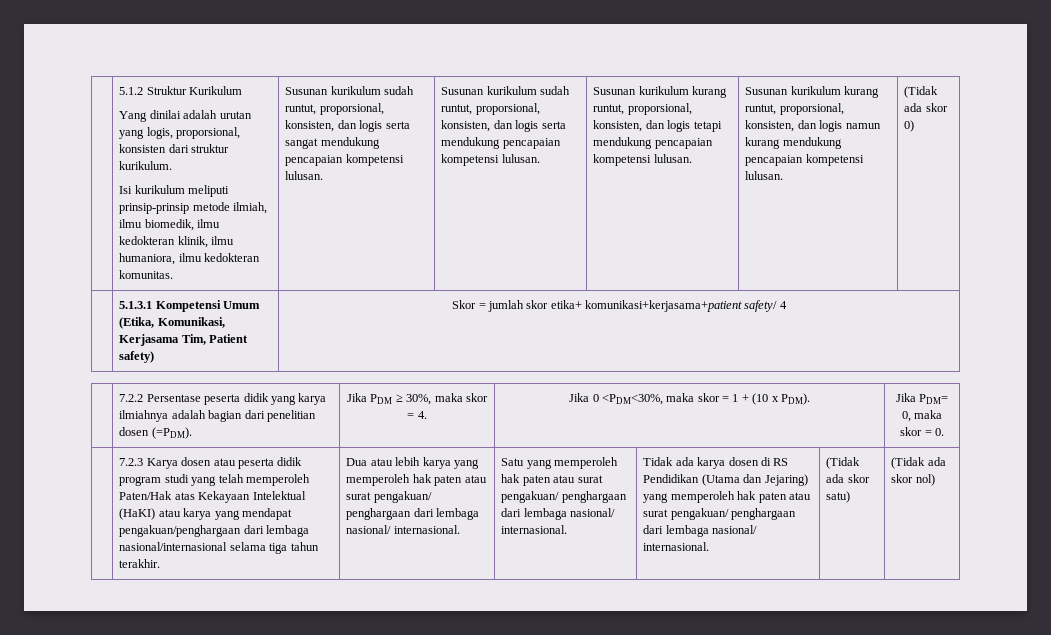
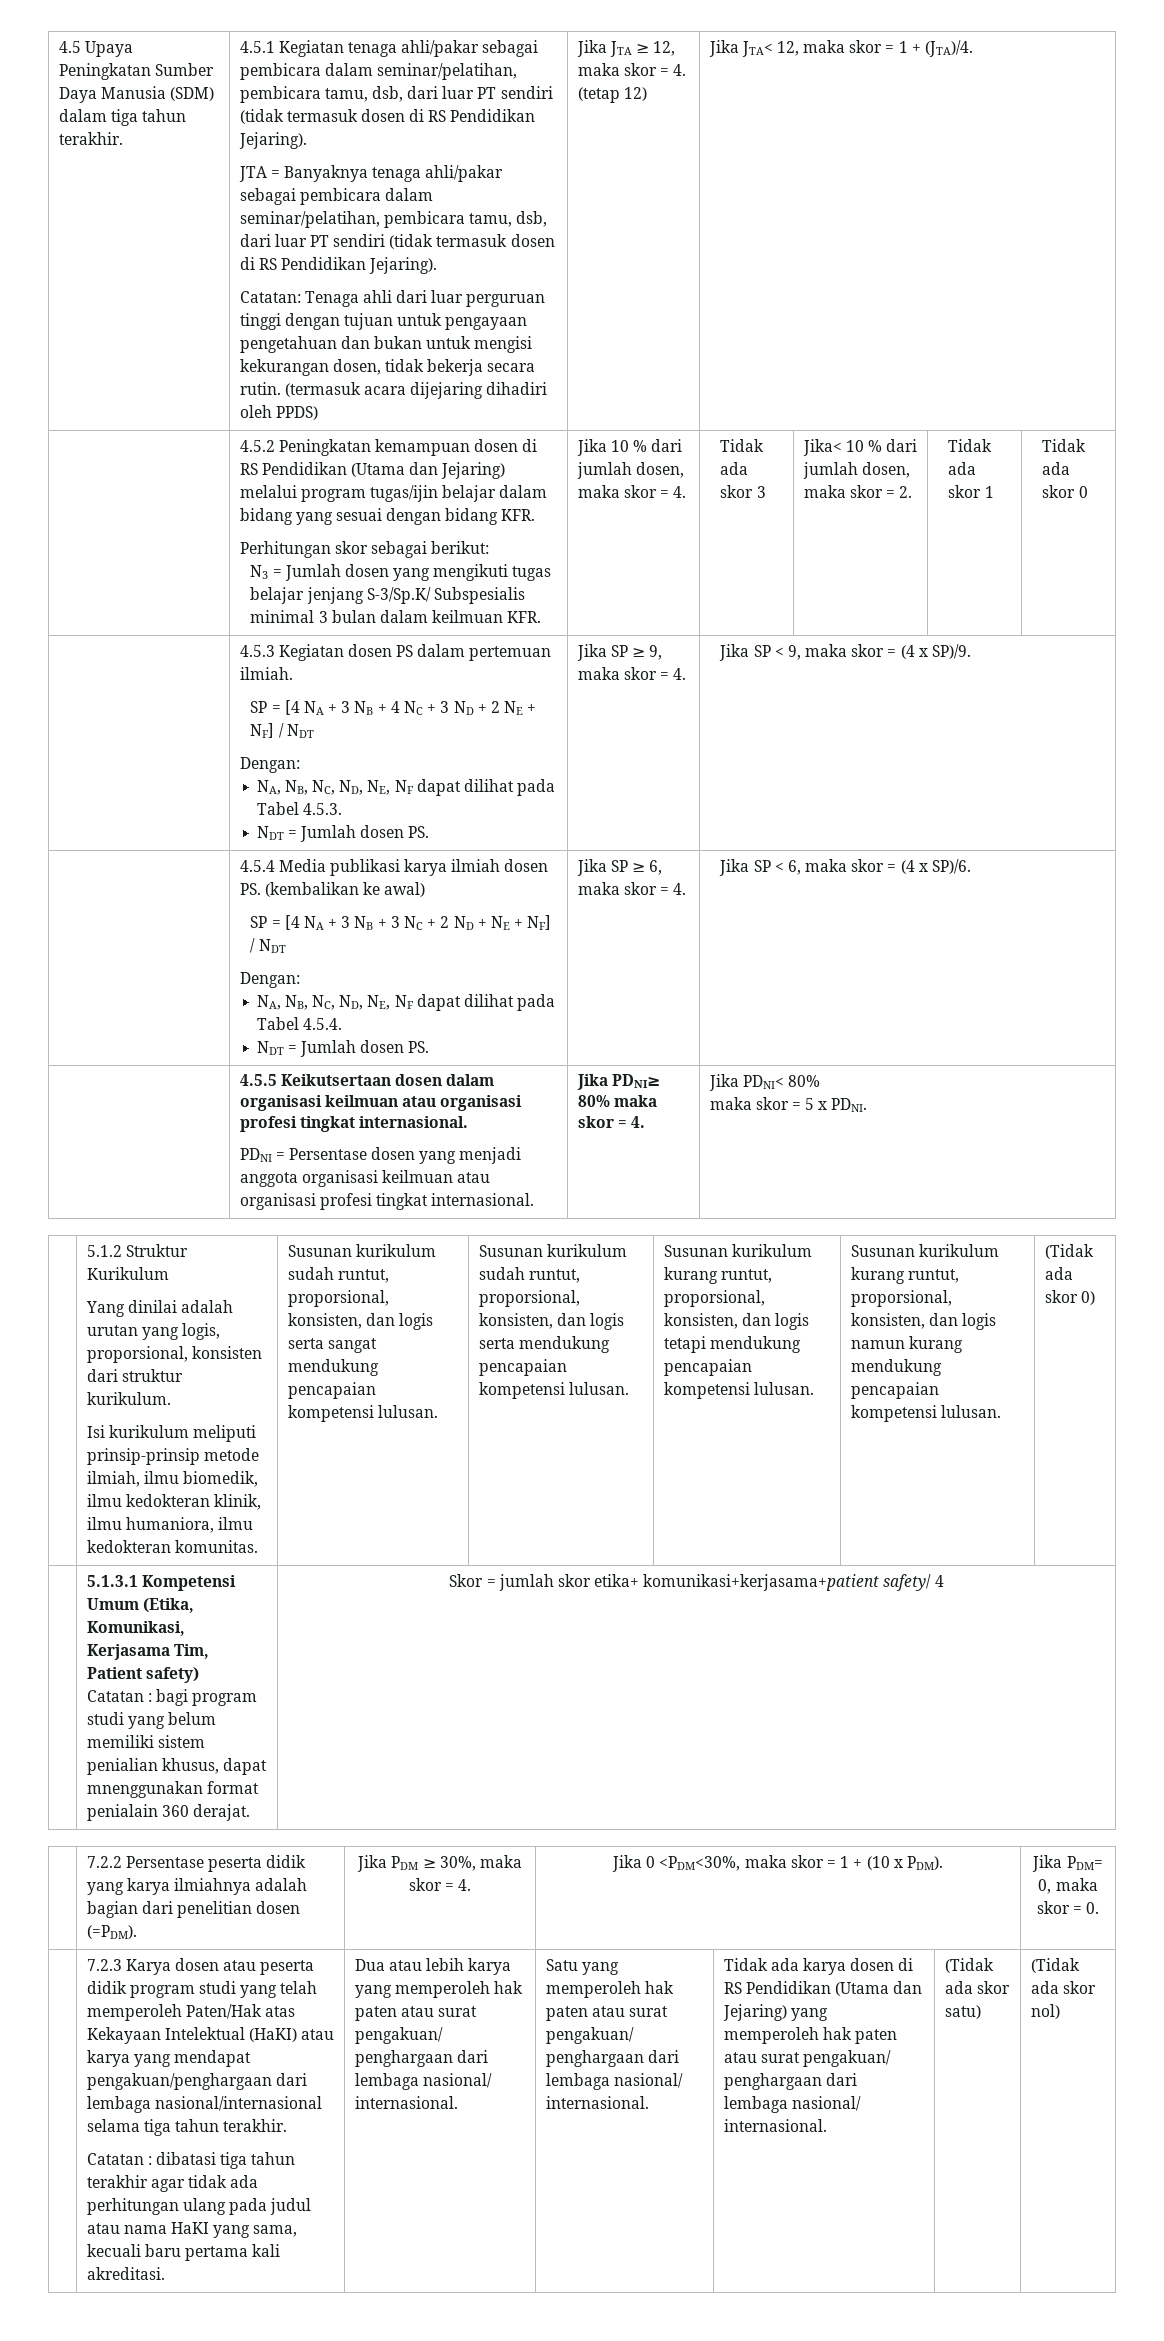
+ 4.5 Upaya Peningkatan Sumber Daya Manusia (SDM) dalam tiga tahun terakhir. | 4.5.1 Kegiatan tenaga ahli/pakar sebagai pembicara dalam seminar/pelatihan, pembicara tamu, dsb, dari luar PT sendiri (tidak termasuk dosen di RS Pendidikan Jejaring).
+ JTA = Banyaknya tenaga ahli/pakar sebagai pembicara dalam seminar/pelatihan, pembicara tamu, dsb, dari luar PT sendiri (tidak termasuk dosen di RS Pendidikan Jejaring).
+ Catatan: Tenaga ahli dari luar perguruan tinggi dengan tujuan untuk pengayaan pengetahuan dan bukan untuk mengisi kekurangan dosen, tidak bekerja secara rutin. (termasuk acara dijejaring dihadiri oleh PPDS) | Jika JTA ≥ 12, maka skor = 4. (tetap 12) | Jika JTA< 12, maka skor = 1 + (JTA)/4.
+ | 4.5.2 Peningkatan kemampuan dosen di RS Pendidikan (Utama dan Jejaring) melalui program tugas/ijin belajar dalam bidang yang sesuai dengan bidang KFR.
+ Perhitungan skor sebagai berikut:
+ N3 = Jumlah dosen yang mengikuti tugas belajar jenjang S-3/Sp.K/ Subspesialis minimal 3 bulan dalam keilmuan KFR. | Jika 10 % dari jumlah dosen, maka skor = 4. | Tidak ada skor 3 | Jika< 10 % dari jumlah dosen, maka skor = 2. | Tidak ada skor 1 | Tidak ada skor 0
+ | 4.5.3 Kegiatan dosen PS dalam pertemuan ilmiah.
+ SP = [4 NA + 3 NB + 4 NC + 3 ND + 2 NE + NF] / NDT
+ Dengan:
+ NA, NB, NC, ND, NE, NF dapat dilihat pada Tabel 4.5.3.
+ NDT = Jumlah dosen PS. | Jika SP ≥ 9, maka skor = 4. | Jika SP < 9, maka skor = (4 x SP)/9.
+ | 4.5.4 Media publikasi karya ilmiah dosen PS. (kembalikan ke awal)
+ SP = [4 NA + 3 NB + 3 NC + 2 ND + NE + NF] / NDT
+ Dengan:
+ NA, NB, NC, ND, NE, NF dapat dilihat pada Tabel 4.5.4.
+ NDT = Jumlah dosen PS. | Jika SP ≥ 6, maka skor = 4. | Jika SP < 6, maka skor = (4 x SP)/6.
+ | 4.5.5 Keikutsertaan dosen dalam organisasi keilmuan atau organisasi profesi tingkat internasional.
+ PDNI = Persentase dosen yang menjadi anggota organisasi keilmuan atau organisasi profesi tingkat internasional. | Jika PDNI≥ 80% maka skor = 4. | Jika PDNI< 80%
+ maka skor = 5 x PDNI.
- | 5.1.3.1 Kompetensi Umum (Etika, Komunikasi, Kerjasama Tim, Patient safety) | Skor = jumlah skor etika+ komunikasi+kerjasama+patient safety/ 4
+ | 5.1.3.1 Kompetensi Umum (Etika, Komunikasi, Kerjasama Tim, Patient safety)
+ Catatan : bagi program studi yang belum memiliki sistem penialian khusus, dapat mnenggunakan format penialain 360 derajat. | Skor = jumlah skor etika+ komunikasi+kerjasama+patient safety/ 4
+ Catatan : dibatasi tiga tahun terakhir agar tidak ada perhitungan ulang pada judul atau nama HaKI yang sama, kecuali baru pertama kali akreditasi.

